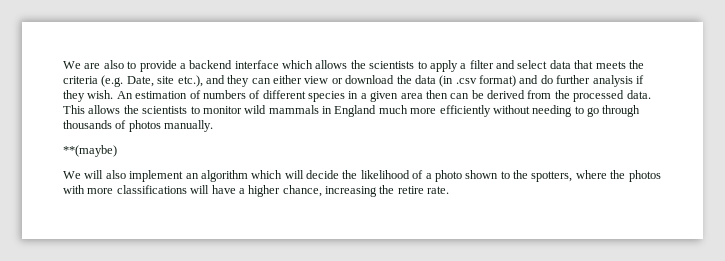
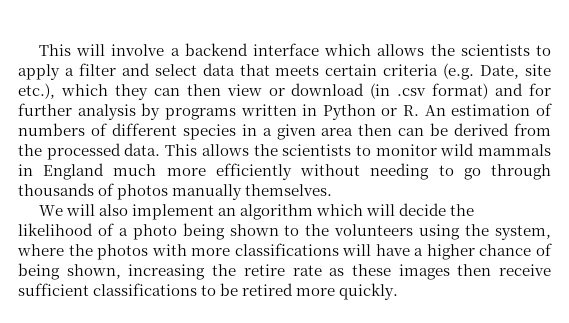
- We are also to provide a backend interface which allows the scientists to apply a filter and select data that meets the criteria (e.g. Date, site etc.), and they can either view or download the data (in .csv format) and do further analysis if they wish. An estimation of numbers of different species in a given area then can be derived from the processed data.
+ This will involve a backend interface which allows the scientists to apply a filter and select data that meets certain criteria (e.g. Date, site etc.), which they can then view or download (in .csv format) and for further analysis by programs written in Python or R. An estimation of numbers of different species in a given area then can be derived from the processed data.
- This allows the scientists to monitor wild mammals in England much more efficiently without needing to go through thousands of photos manually.
- **(maybe)
+ This allows the scientists to monitor wild mammals in England much more efficiently without needing to go through thousands of photos manually themselves.
- We will also implement an algorithm which will decide the likelihood of a photo shown to the spotters, where the photos with more classifications will have a higher chance, increasing the retire rate.
+ We will also implement an algorithm which will decide the likelihood of a photo being shown to the volunteers using the system, where the photos with more classifications will have a higher chance of being shown, increasing the retire rate as these images then receive sufficient classifications to be retired more quickly.

